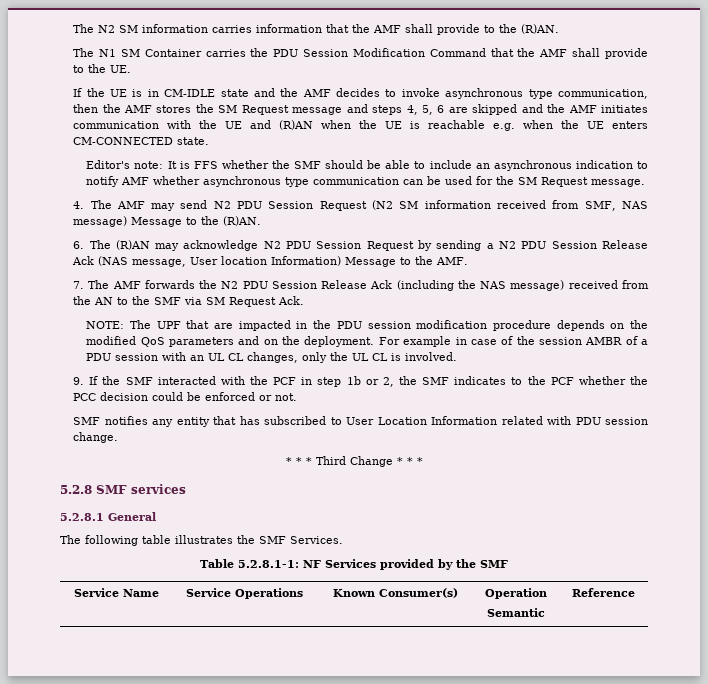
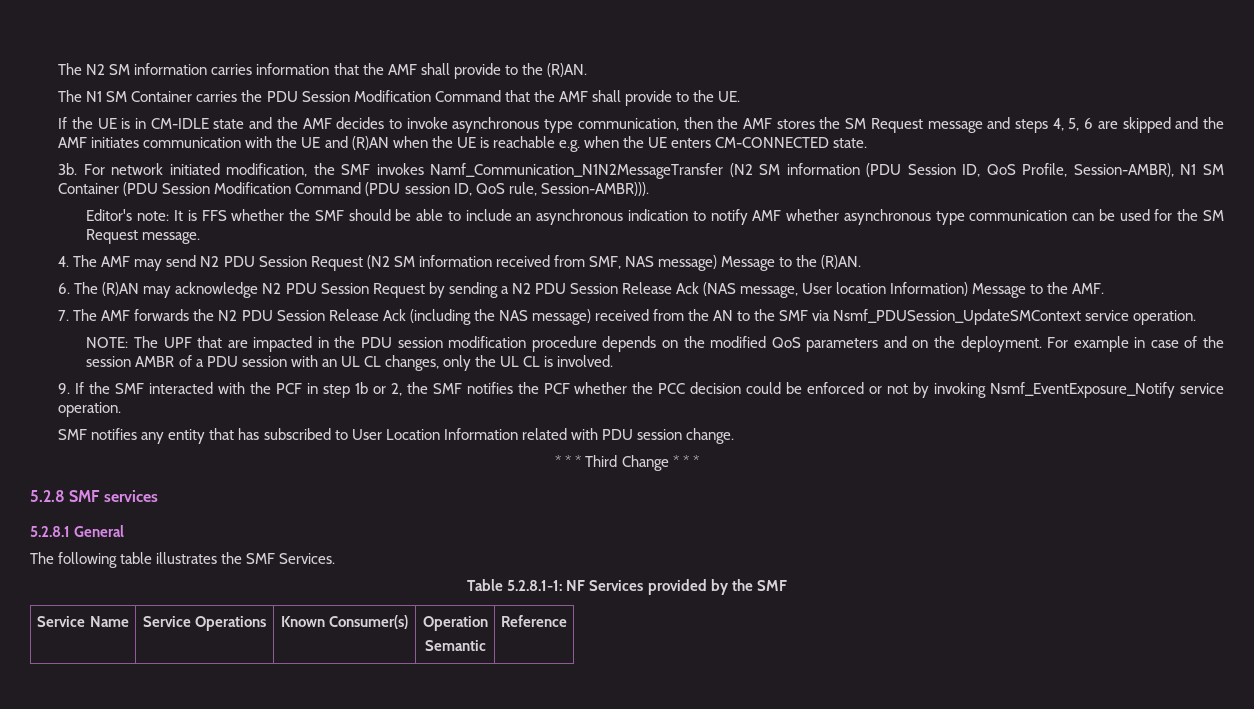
+ 3b. For network initiated modification, the SMF invokes Namf_Communication_N1N2MessageTransfer (N2 SM information (PDU Session ID, QoS Profile, Session-AMBR), N1 SM Container (PDU Session Modification Command (PDU session ID, QoS rule, Session-AMBR))).
- 7. The AMF forwards the N2 PDU Session Release Ack (including the NAS message) received from the AN to the SMF via SM Request Ack.
+ 7. The AMF forwards the N2 PDU Session Release Ack (including the NAS message) received from the AN to the SMF via Nsmf_PDUSession_UpdateSMContext service operation.
- 9. If the SMF interacted with the PCF in step 1b or 2, the SMF indicates to the PCF whether the PCC decision could be enforced or not.
+ 9. If the SMF interacted with the PCF in step 1b or 2, the SMF notifies the PCF whether the PCC decision could be enforced or not by invoking Nsmf_EventExposure_Notify service operation.

